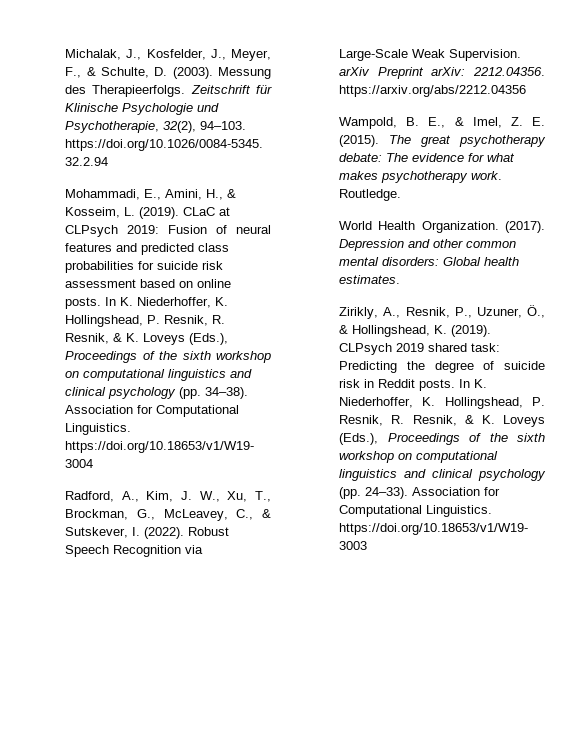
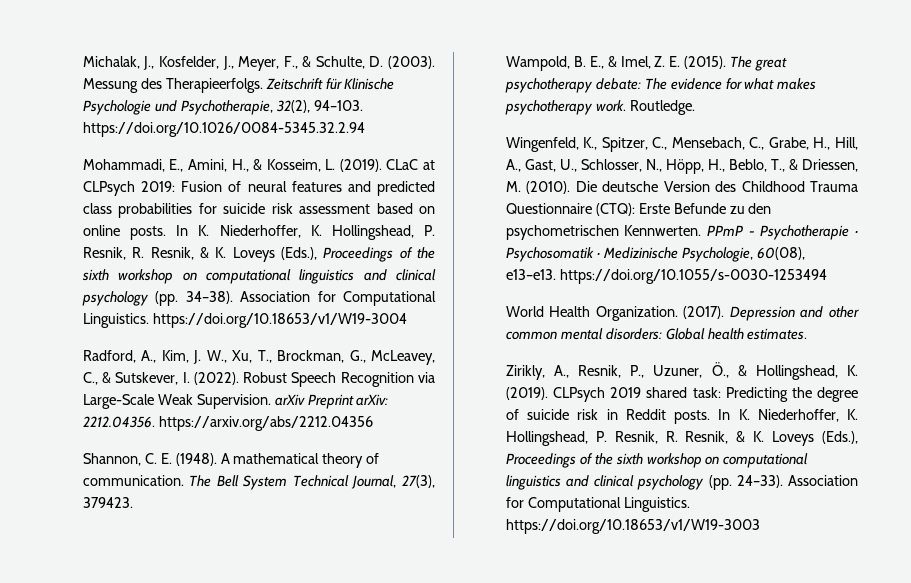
+ Shannon, C. E. (1948). A mathematical theory of communication. The Bell System Technical Journal, 27(3), 379423.
+ Wingenfeld, K., Spitzer, C., Mensebach, C., Grabe, H., Hill, A., Gast, U., Schlosser, N., Höpp, H., Beblo, T., & Driessen, M. (2010). Die deutsche Version des Childhood Trauma Questionnaire (CTQ): Erste Befunde zu den psychometrischen Kennwerten. PPmP - Psychotherapie · Psychosomatik · Medizinische Psychologie, 60(08), e13–e13. https://doi.org/10.1055/s-0030-1253494

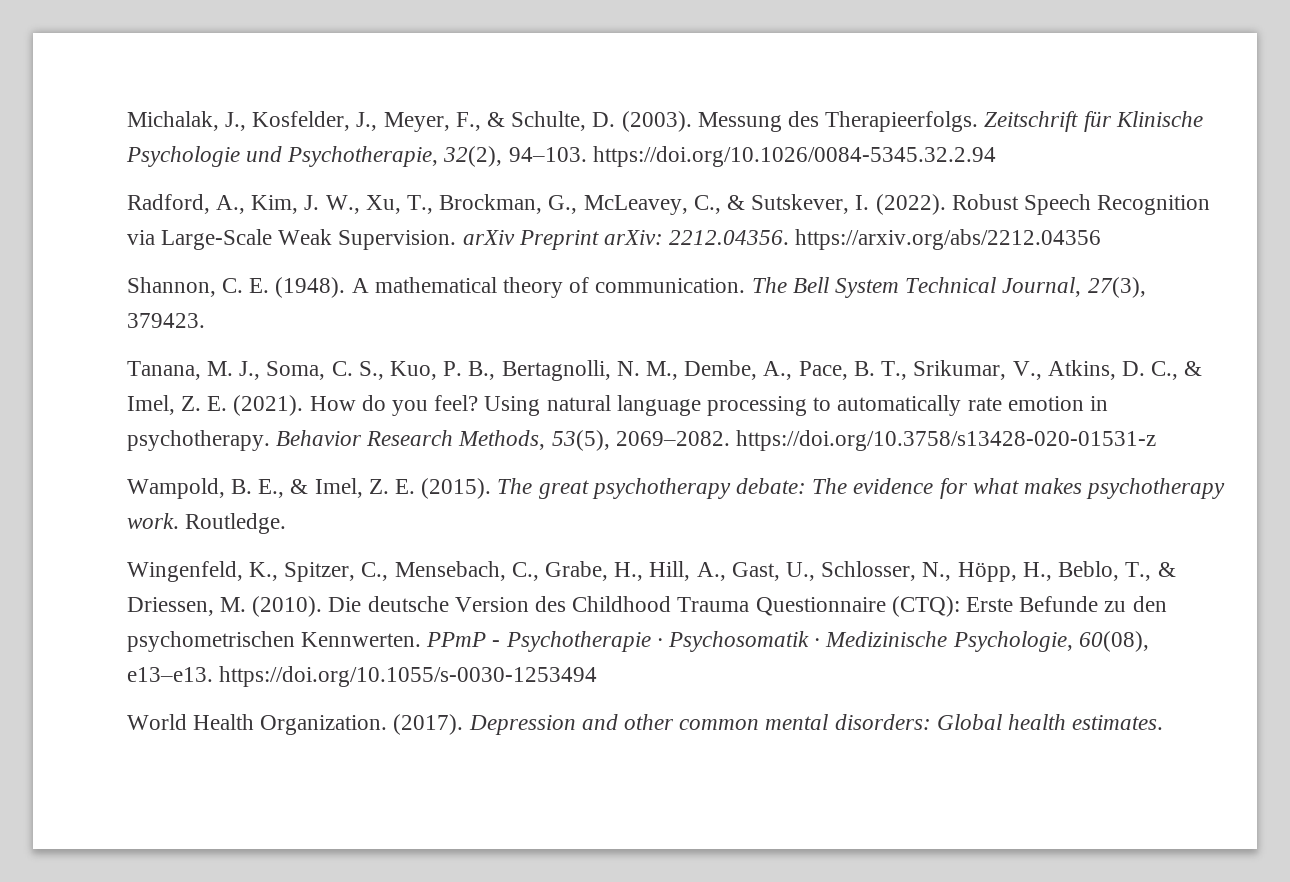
- Mohammadi, E., Amini, H., & Kosseim, L. (2019). CLaC at CLPsych 2019: Fusion of neural features and predicted class probabilities for suicide risk assessment based on online posts. In K. Niederhoffer, K. Hollingshead, P. Resnik, R. Resnik, & K. Loveys (Eds.), Proceedings of the sixth workshop on computational linguistics and clinical psychology (pp. 34–38). Association for Computational Linguistics. https://doi.org/10.18653/v1/W19-3004
+ Tanana, M. J., Soma, C. S., Kuo, P. B., Bertagnolli, N. M., Dembe, A., Pace, B. T., Srikumar, V., Atkins, D. C., & Imel, Z. E. (2021). How do you feel? Using natural language processing to automatically rate emotion in psychotherapy. Behavior Research Methods, 53(5), 2069–2082. https://doi.org/10.3758/s13428-020-01531-z
- Zirikly, A., Resnik, P., Uzuner, Ö., & Hollingshead, K. (2019). CLPsych 2019 shared task: Predicting the degree of suicide risk in Reddit posts. In K. Niederhoffer, K. Hollingshead, P. Resnik, R. Resnik, & K. Loveys (Eds.), Proceedings of the sixth workshop on computational linguistics and clinical psychology (pp. 24–33). Association for Computational Linguistics. https://doi.org/10.18653/v1/W19-3003

